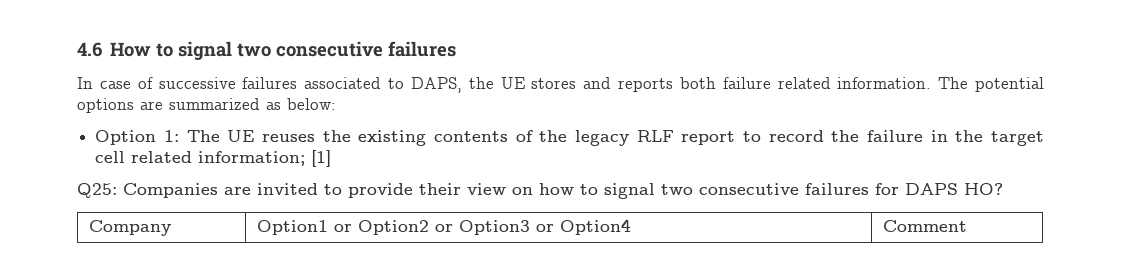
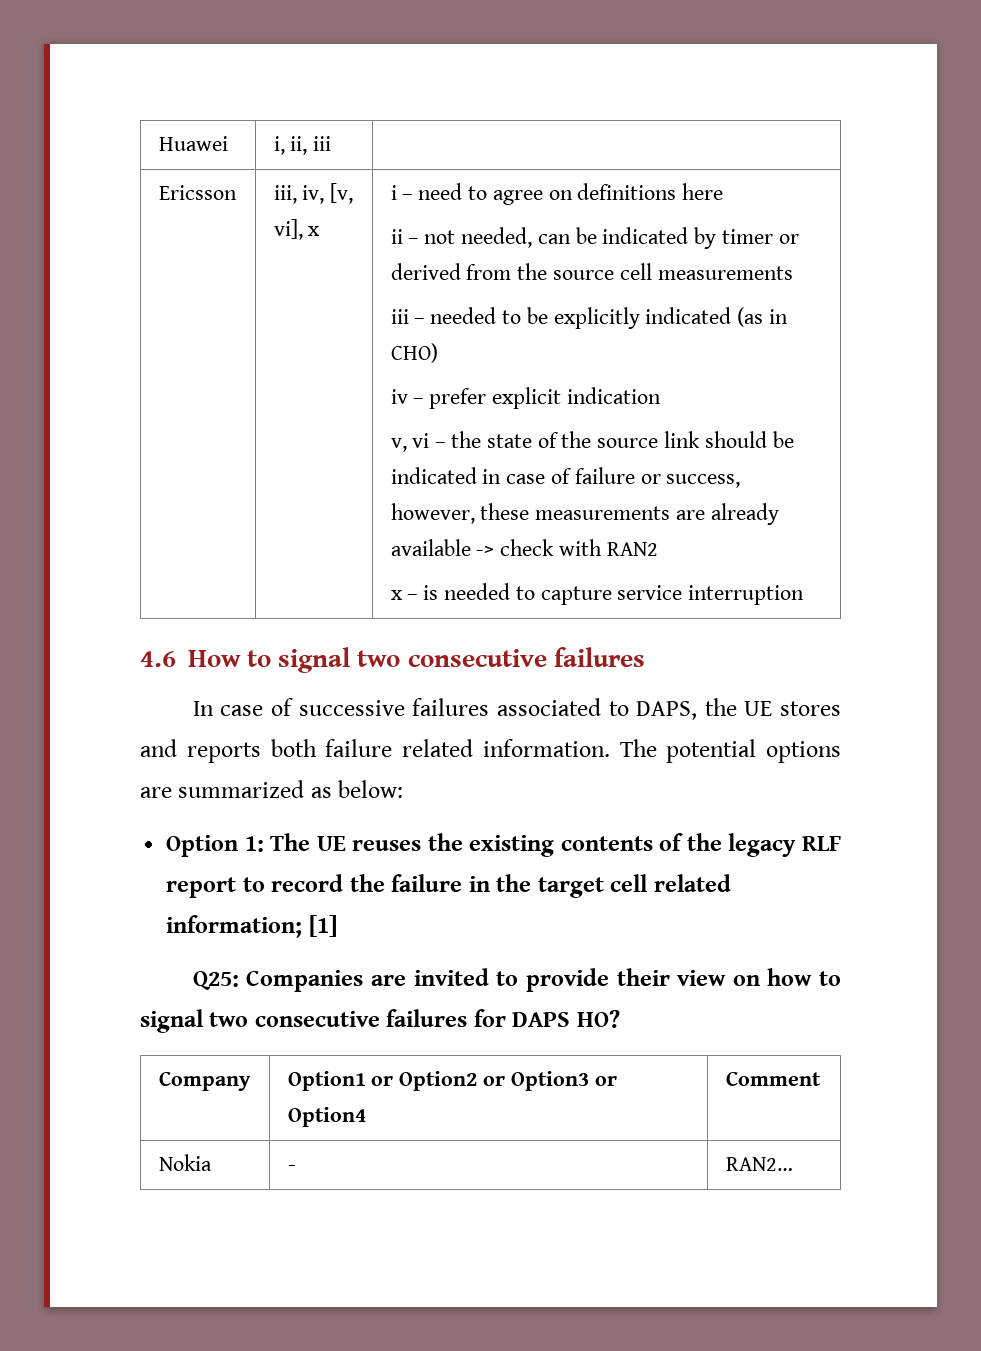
+ Huawei | i, ii, iii |
+ Ericsson | iii, iv, [v, vi], x | i – need to agree on definitions here
+ ii – not needed, can be indicated by timer or derived from the source cell measurements
+ iii – needed to be explicitly indicated (as in CHO)
+ iv – prefer explicit indication
+ v, vi – the state of the source link should be indicated in case of failure or success, however, these measurements are already available -> check with RAN2
+ x – is needed to capture service interruption
+ Nokia | - | RAN2…

